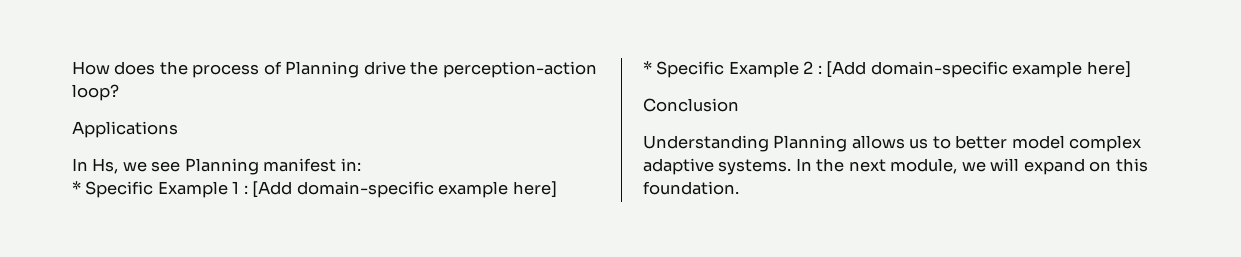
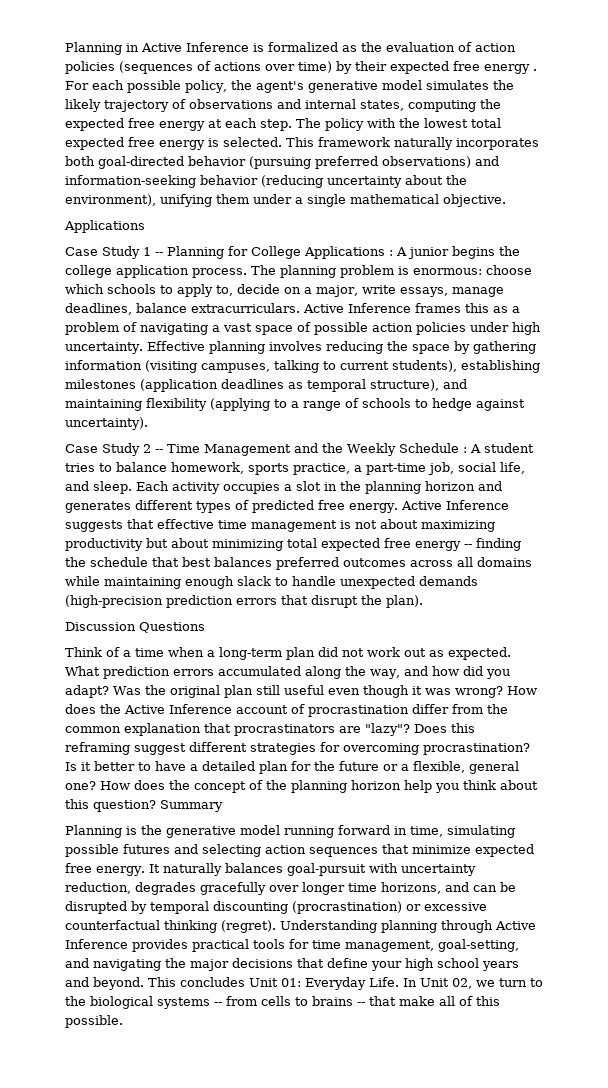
- How does the process of Planning drive the perception-action loop?
+ Planning in Active Inference is formalized as the evaluation of action policies (sequences of actions over time) by their expected free energy . For each possible policy, the agent's generative model simulates the likely trajectory of observations and internal states, computing the expected free energy at each step. The policy with the lowest total expected free energy is selected. This framework naturally incorporates both goal-directed behavior (pursuing preferred observations) and information-seeking behavior (reducing uncertainty about the environment), unifying them under a single mathematical objective.
  Applications
- In Hs, we see Planning manifest in:
- * Specific Example 1 : [Add domain-specific example here]
- * Specific Example 2 : [Add domain-specific example here]
- Conclusion
- Understanding Planning allows us to better model complex adaptive systems. In the next module, we will expand on this foundation.
+ Case Study 1 -- Planning for College Applications : A junior begins the college application process. The planning problem is enormous: choose which schools to apply to, decide on a major, write essays, manage deadlines, balance extracurriculars. Active Inference frames this as a problem of navigating a vast space of possible action policies under high uncertainty. Effective planning involves reducing the space by gathering information (visiting campuses, talking to current students), establishing milestones (application deadlines as temporal structure), and maintaining flexibility (applying to a range of schools to hedge against uncertainty).
+ Case Study 2 -- Time Management and the Weekly Schedule : A student tries to balance homework, sports practice, a part-time job, social life, and sleep. Each activity occupies a slot in the planning horizon and generates different types of predicted free energy. Active Inference suggests that effective time management is not about maximizing productivity but about minimizing total expected free energy -- finding the schedule that best balances preferred outcomes across all domains while maintaining enough slack to handle unexpected demands (high-precision prediction errors that disrupt the plan).
+ Discussion Questions
+ Think of a time when a long-term plan did not work out as expected. What prediction errors accumulated along the way, and how did you adapt? Was the original plan still useful even though it was wrong? How does the Active Inference account of procrastination differ from the common explanation that procrastinators are "lazy"? Does this reframing suggest different strategies for overcoming procrastination? Is it better to have a detailed plan for the future or a flexible, general one? How does the concept of the planning horizon help you think about this question? Summary
+ Planning is the generative model running forward in time, simulating possible futures and selecting action sequences that minimize expected free energy. It naturally balances goal-pursuit with uncertainty reduction, degrades gracefully over longer time horizons, and can be disrupted by temporal discounting (procrastination) or excessive counterfactual thinking (regret). Understanding planning through Active Inference provides practical tools for time management, goal-setting, and navigating the major decisions that define your high school years and beyond. This concludes Unit 01: Everyday Life. In Unit 02, we turn to the biological systems -- from cells to brains -- that make all of this possible.

